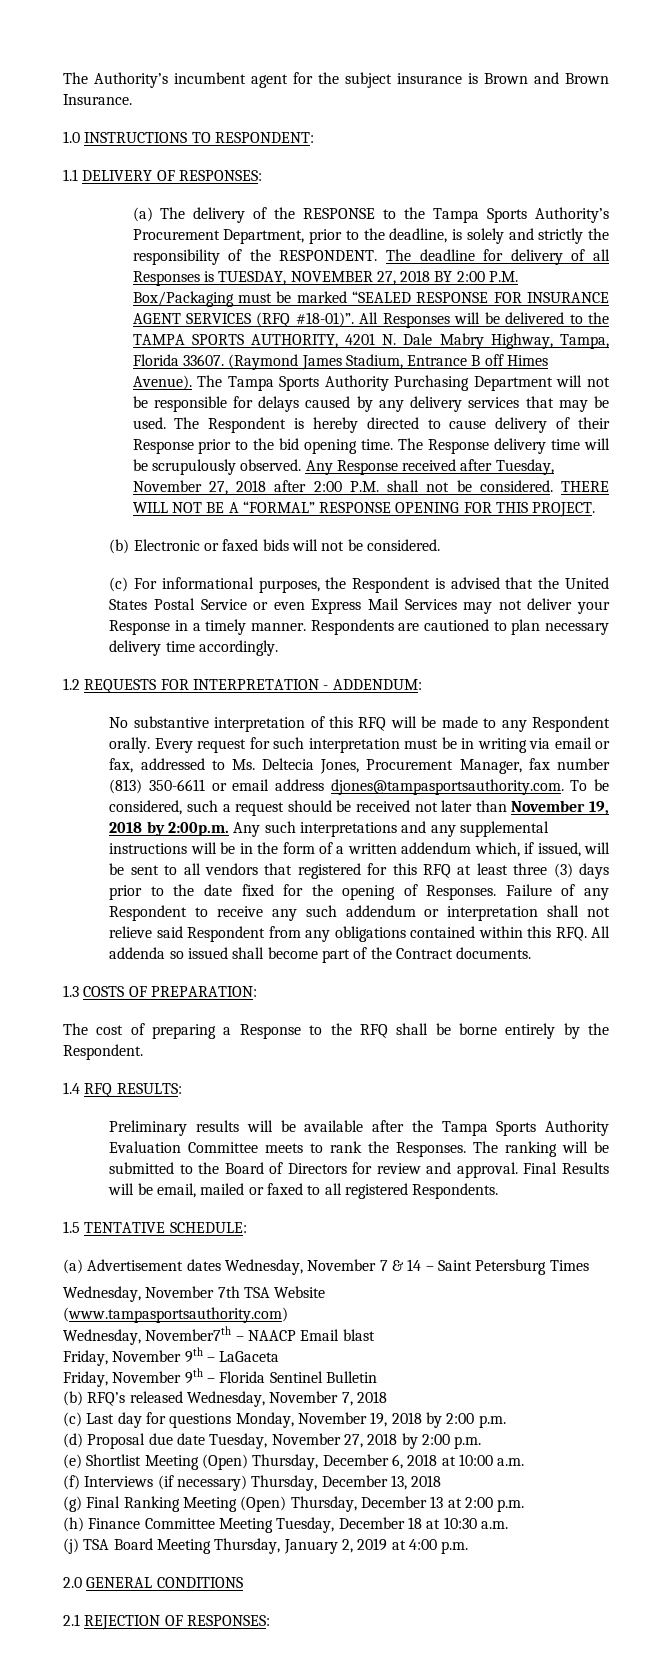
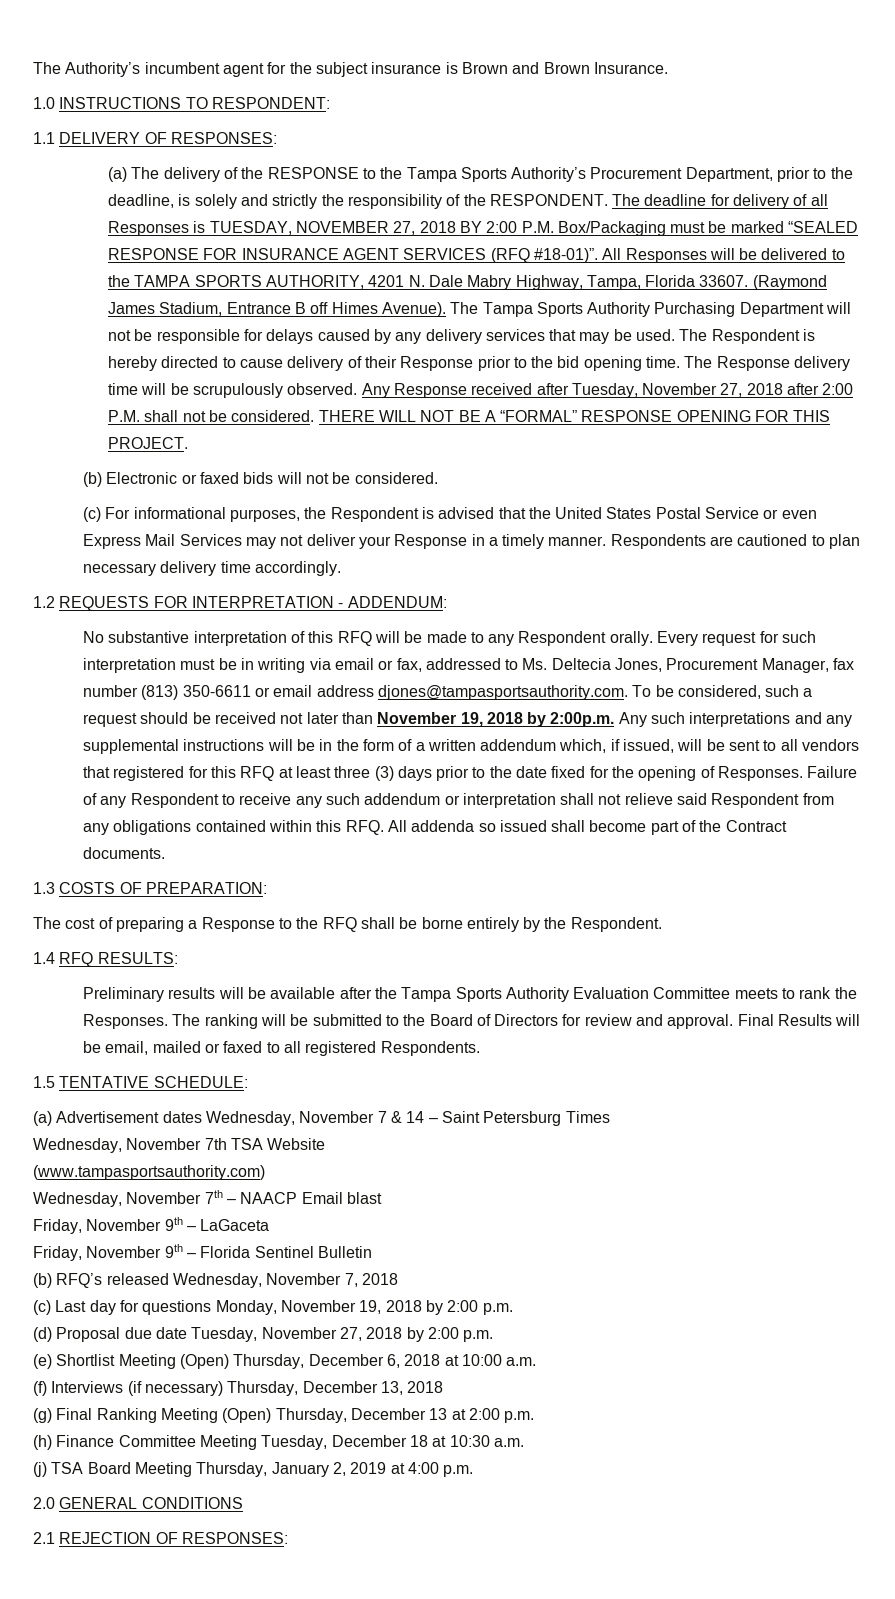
- Wednesday, November7th – NAACP Email blast
+ Wednesday, November 7th – NAACP Email blast

